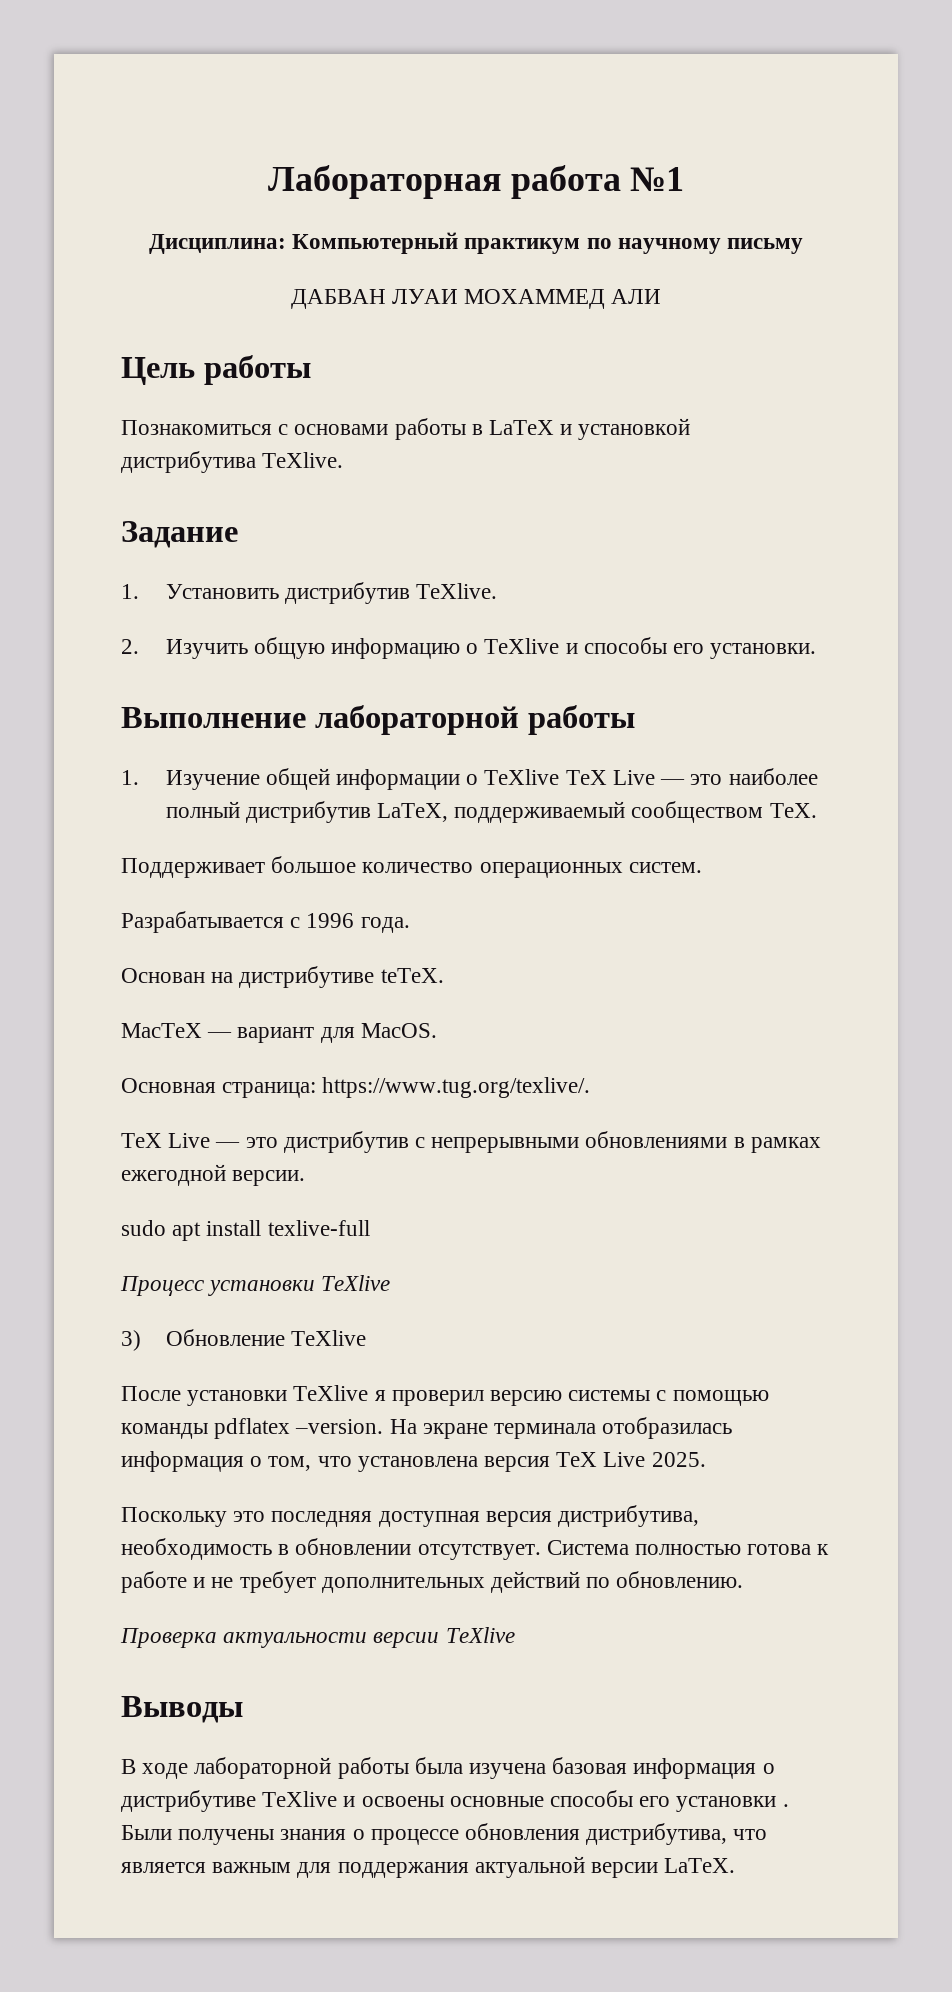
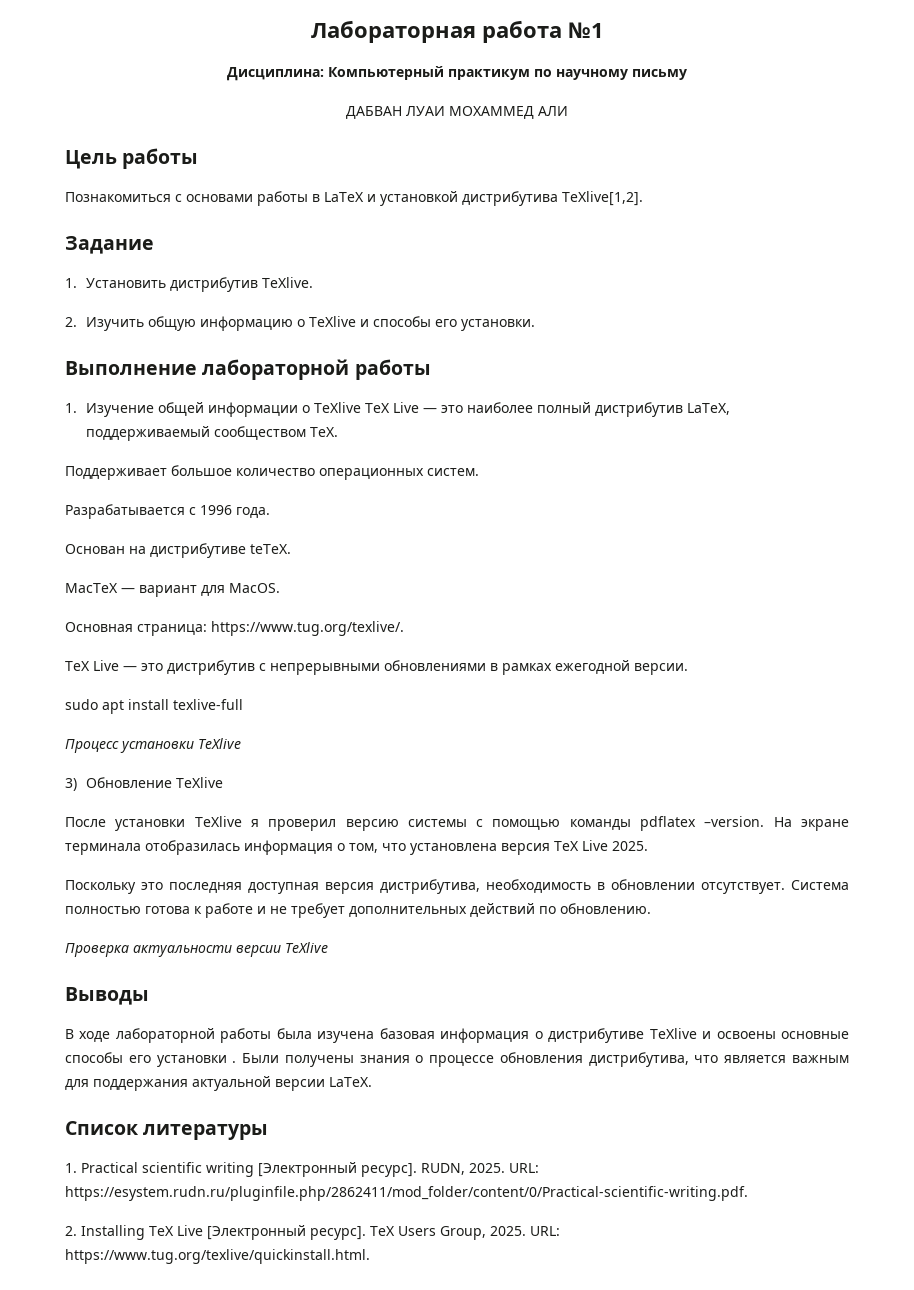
- Познакомиться с основами работы в LaTeX и установкой дистрибутива TeXlive.
+ Познакомиться с основами работы в LaTeX и установкой дистрибутива TeXlive[1,2].
+ Список литературы
+ 1. Practical scientific writing [Электронный ресурс]. RUDN, 2025. URL: https://esystem.rudn.ru/pluginfile.php/2862411/mod_folder/content/0/Practical-scientific-writing.pdf.
+ 2. Installing TeX Live [Электронный ресурс]. TeX Users Group, 2025. URL: https://www.tug.org/texlive/quickinstall.html.

